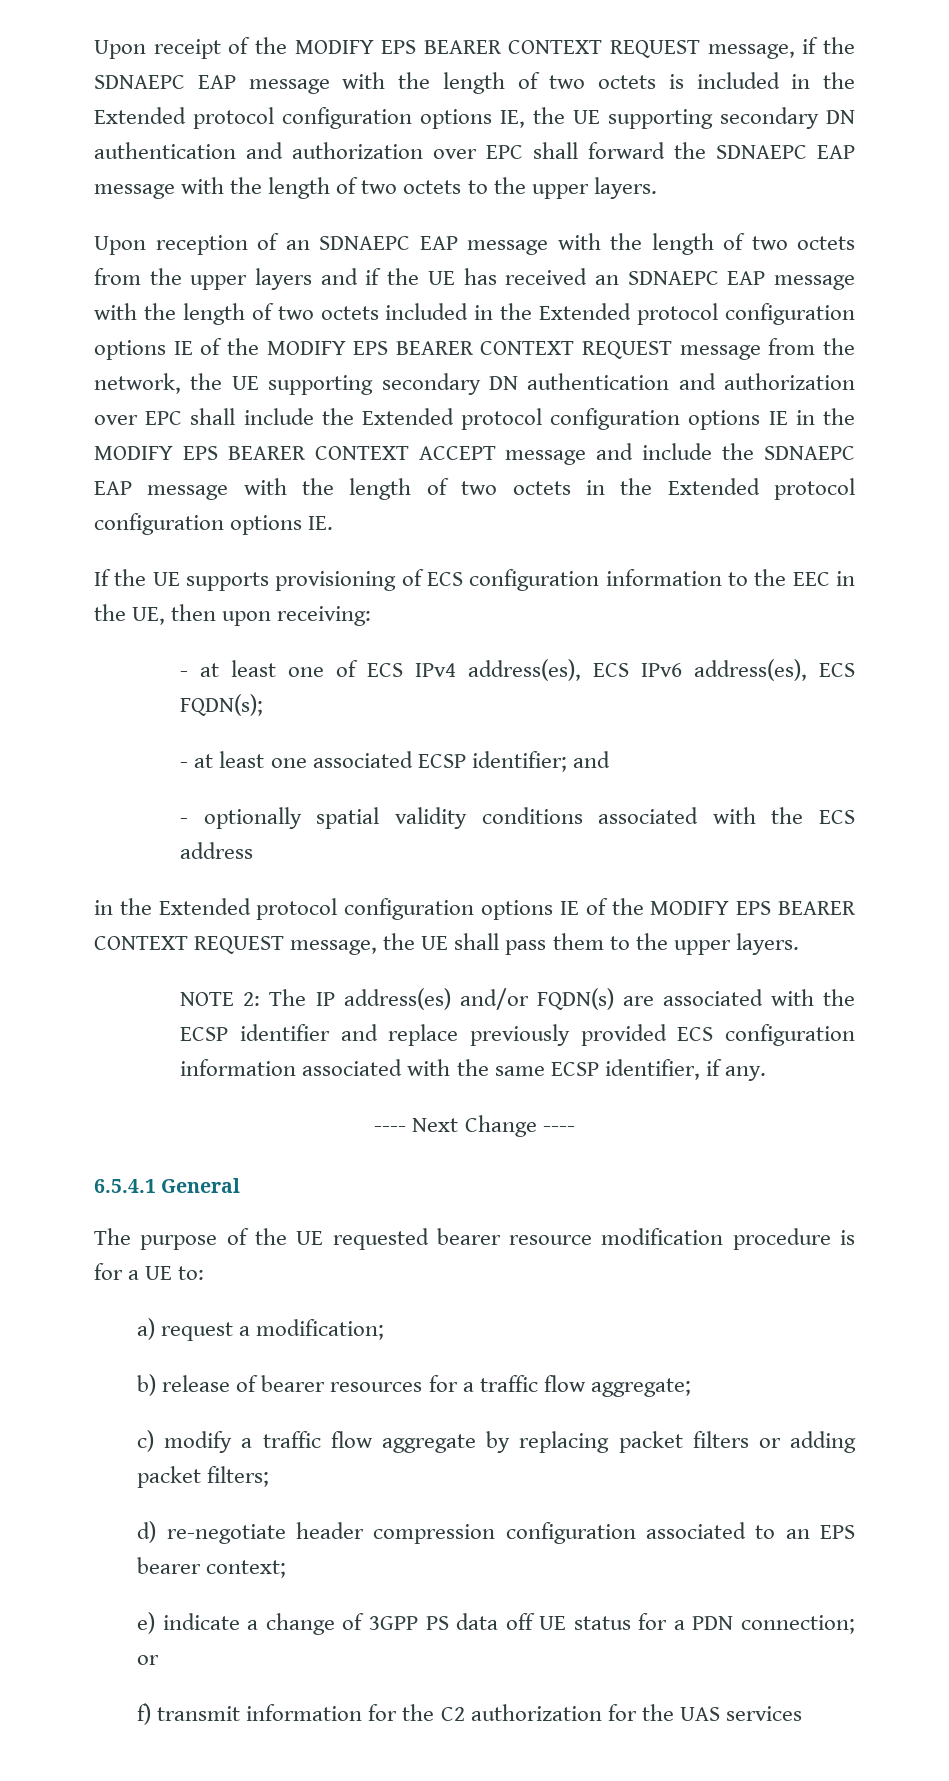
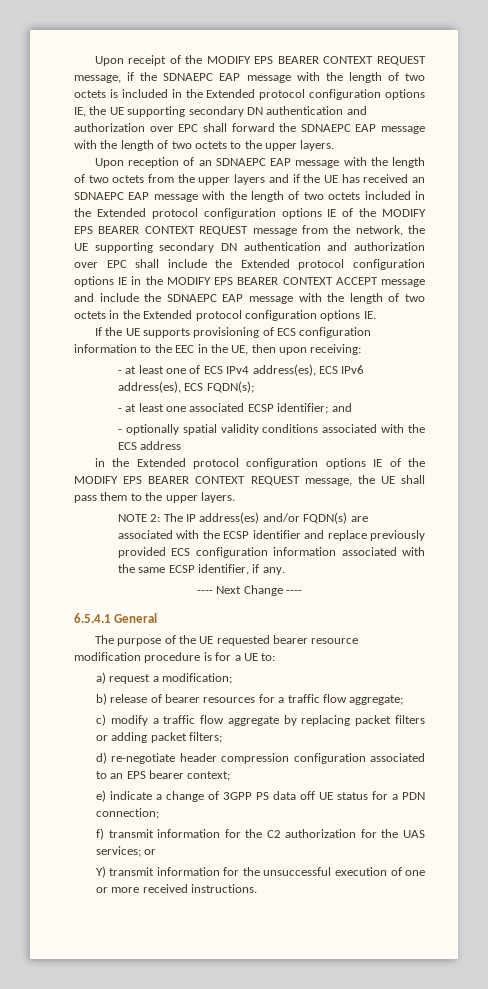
- e) indicate a change of 3GPP PS data off UE status for a PDN connection; or
+ e) indicate a change of 3GPP PS data off UE status for a PDN connection;
- f) transmit information for the C2 authorization for the UAS services
+ f) transmit information for the C2 authorization for the UAS services; or
+ Y) transmit information for the unsuccessful execution of one or more received instructions.

